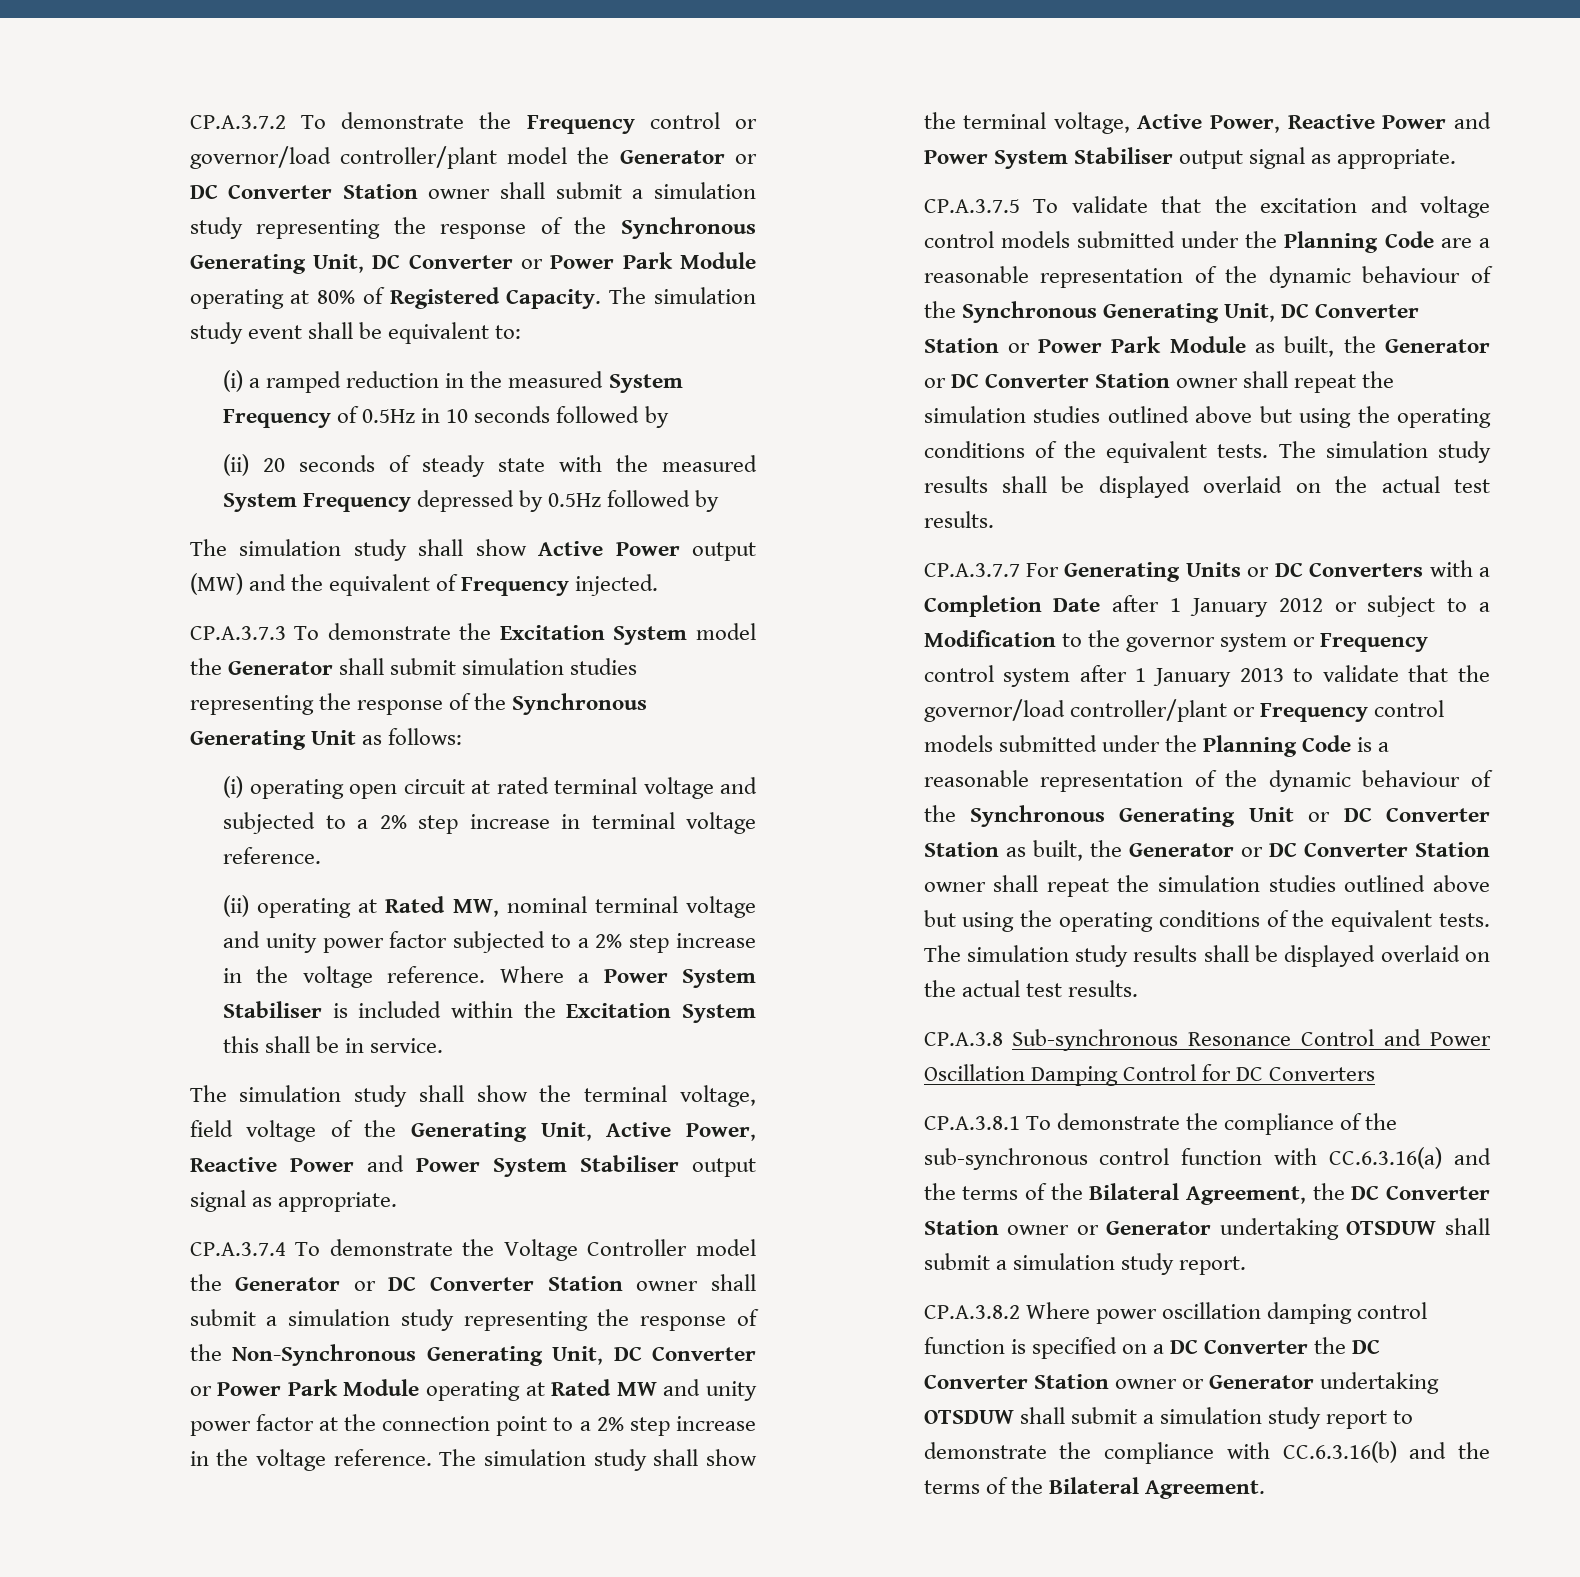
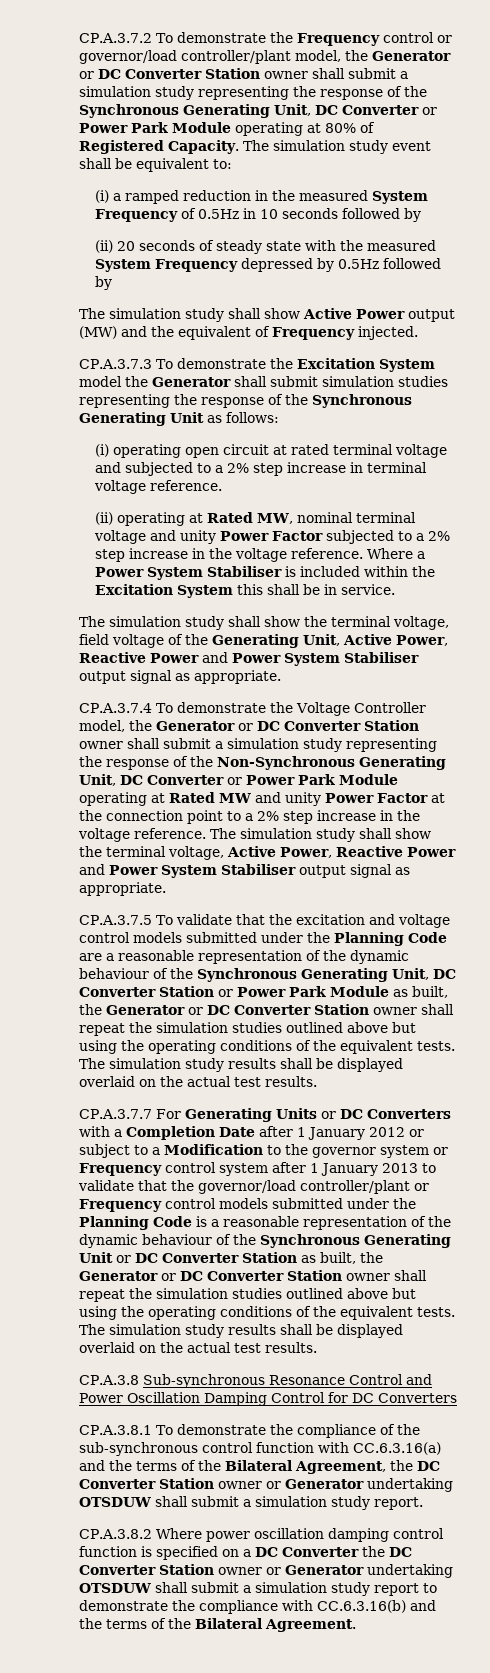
- CP.A.3.7.2 To demonstrate the Frequency control or governor/load controller/plant model the Generator or DC Converter Station owner shall submit a simulation study representing the response of the Synchronous Generating Unit, DC Converter or Power Park Module operating at 80% of Registered Capacity.
+ CP.A.3.7.2 To demonstrate the Frequency control or governor/load controller/plant model, the Generator or DC Converter Station owner shall submit a simulation study representing the response of the Synchronous Generating Unit, DC Converter or Power Park Module operating at 80% of Registered Capacity.
- (ii) operating at Rated MW, nominal terminal voltage and unity power factor subjected to a 2% step increase in the voltage reference.
+ (ii) operating at Rated MW, nominal terminal voltage and unity Power Factor subjected to a 2% step increase in the voltage reference.
- CP.A.3.7.4 To demonstrate the Voltage Controller model the Generator or DC Converter Station owner shall submit a simulation study representing the response of the Non-Synchronous Generating Unit, DC Converter or Power Park Module operating at Rated MW and unity power factor at the connection point to a 2% step increase in the voltage reference.
+ CP.A.3.7.4 To demonstrate the Voltage Controller model, the Generator or DC Converter Station owner shall submit a simulation study representing the response of the Non-Synchronous Generating Unit, DC Converter or Power Park Module operating at Rated MW and unity Power Factor at the connection point to a 2% step increase in the voltage reference.

